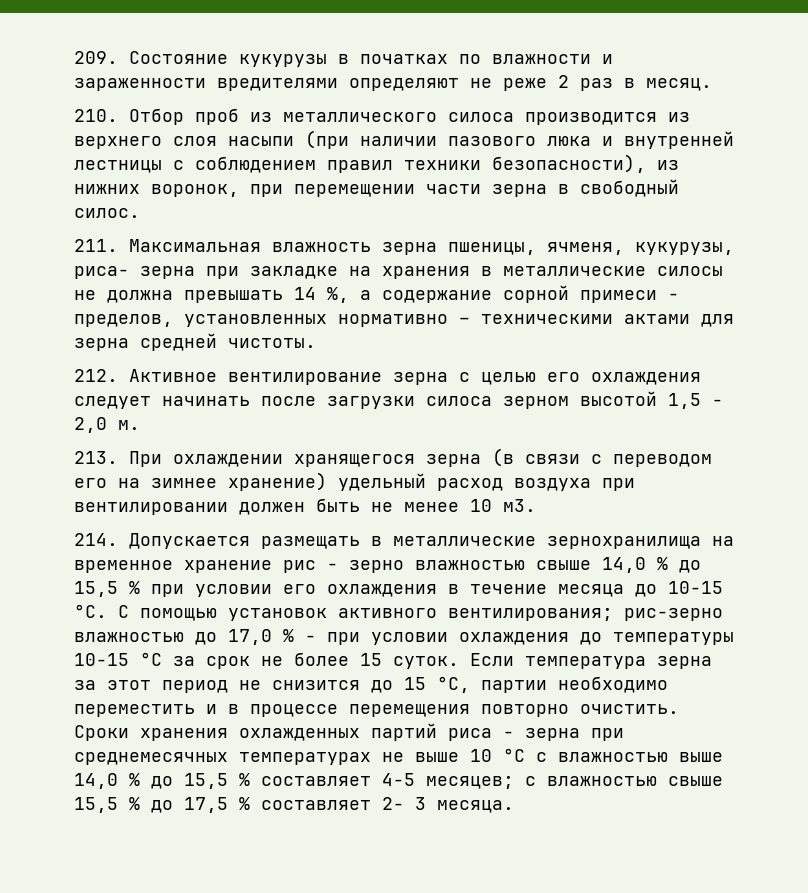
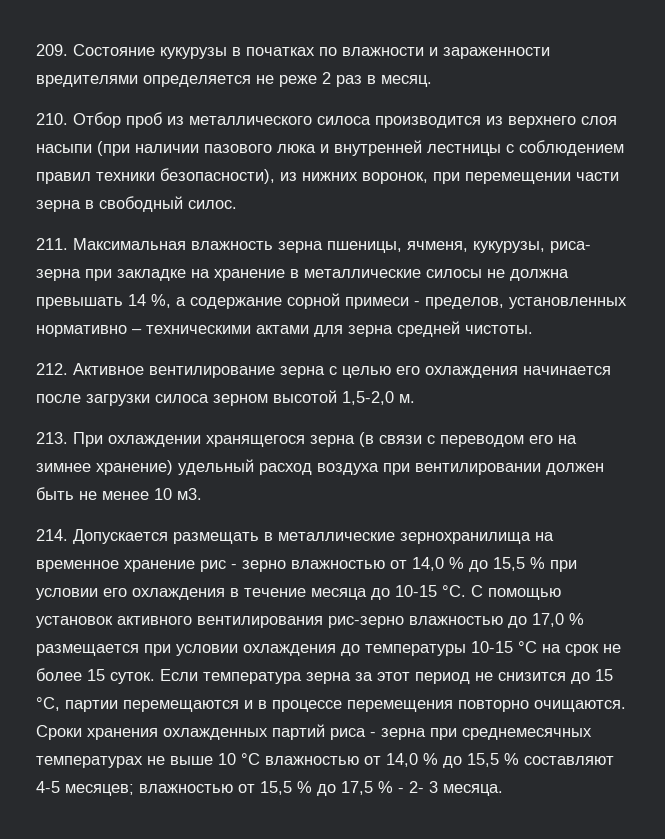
- 209. Состояние кукурузы в початках по влажности и зараженности вредителями определяют не реже 2 раз в месяц.
+ 209. Состояние кукурузы в початках по влажности и зараженности вредителями определяется не реже 2 раз в месяц.
- 211. Максимальная влажность зерна пшеницы, ячменя, кукурузы, риса- зерна при закладке на хранения в металлические силосы не должна превышать 14 %, а содержание сорной примеси - пределов, установленных нормативно – техническими актами для зерна средней чистоты.
+ 211. Максимальная влажность зерна пшеницы, ячменя, кукурузы, риса- зерна при закладке на хранение в металлические силосы не должна превышать 14 %, а содержание сорной примеси - пределов, установленных нормативно – техническими актами для зерна средней чистоты.
- 212. Активное вентилирование зерна с целью его охлаждения следует начинать после загрузки силоса зерном высотой 1,5 - 2,0 м.
+ 212. Активное вентилирование зерна с целью его охлаждения начинается после загрузки силоса зерном высотой 1,5-2,0 м.
- 214. Допускается размещать в металлические зернохранилища на временное хранение рис - зерно влажностью свыше 14,0 % до 15,5 % при условии его охлаждения в течение месяца до 10-15 °С.
+ 214. Допускается размещать в металлические зернохранилища на временное хранение рис - зерно влажностью от 14,0 % до 15,5 % при условии его охлаждения в течение месяца до 10-15 °С.
- С помощью установок активного вентилирования; рис-зерно влажностью до 17,0 % - при условии охлаждения до температуры 10-15 °С за срок не более 15 суток.
+ С помощью установок активного вентилирования рис-зерно влажностью до 17,0 % размещается при условии охлаждения до температуры 10-15 °С на срок не более 15 суток.
- Если температура зерна за этот период не снизится до 15 °С, партии необходимо переместить и в процессе перемещения повторно очистить.
+ Если температура зерна за этот период не снизится до 15 °С, партии перемещаются и в процессе перемещения повторно очищаются.
- Сроки хранения охлажденных партий риса - зерна при среднемесячных температурах не выше 10 °С с влажностью выше 14,0 % до 15,5 % составляет 4-5 месяцев; с влажностью свыше 15,5 % до 17,5 % составляет 2- 3 месяца.
+ Сроки хранения охлажденных партий риса - зерна при среднемесячных температурах не выше 10 °С влажностью от 14,0 % до 15,5 % составляют 4-5 месяцев; влажностью от 15,5 % до 17,5 % - 2- 3 месяца.

